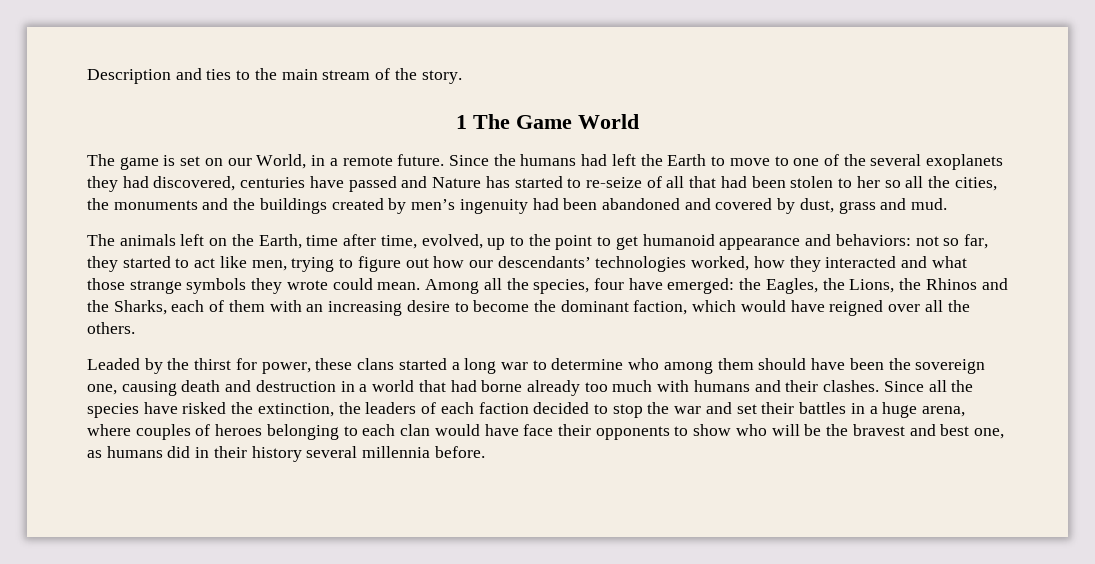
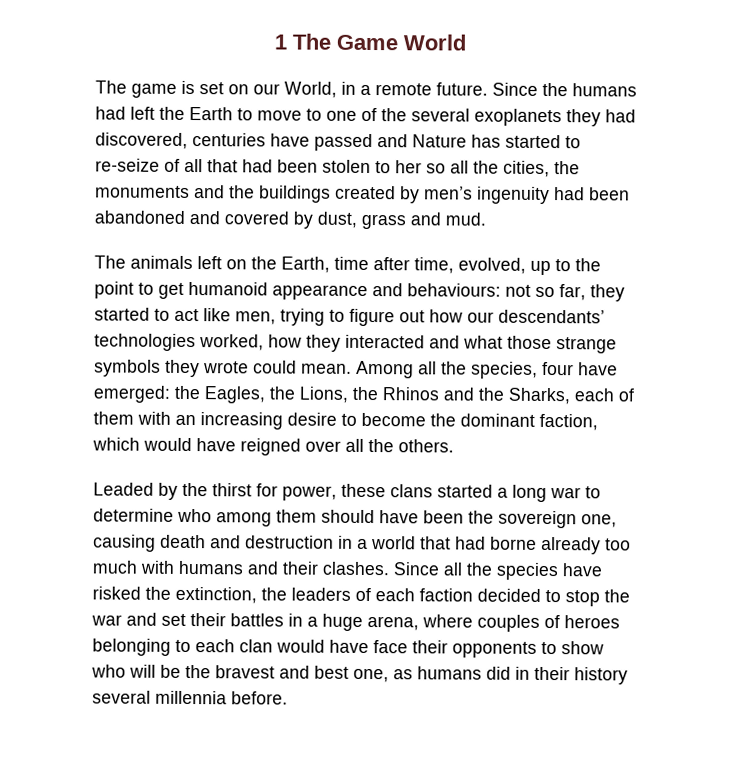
- Description and ties to the main stream of the story.
- The animals left on the Earth, time after time, evolved, up to the point to get humanoid appearance and behaviors: not so far, they started to act like men, trying to figure out how our descendants’ technologies worked, how they interacted and what those strange symbols they wrote could mean.
+ The animals left on the Earth, time after time, evolved, up to the point to get humanoid appearance and behaviours: not so far, they started to act like men, trying to figure out how our descendants’ technologies worked, how they interacted and what those strange symbols they wrote could mean.

